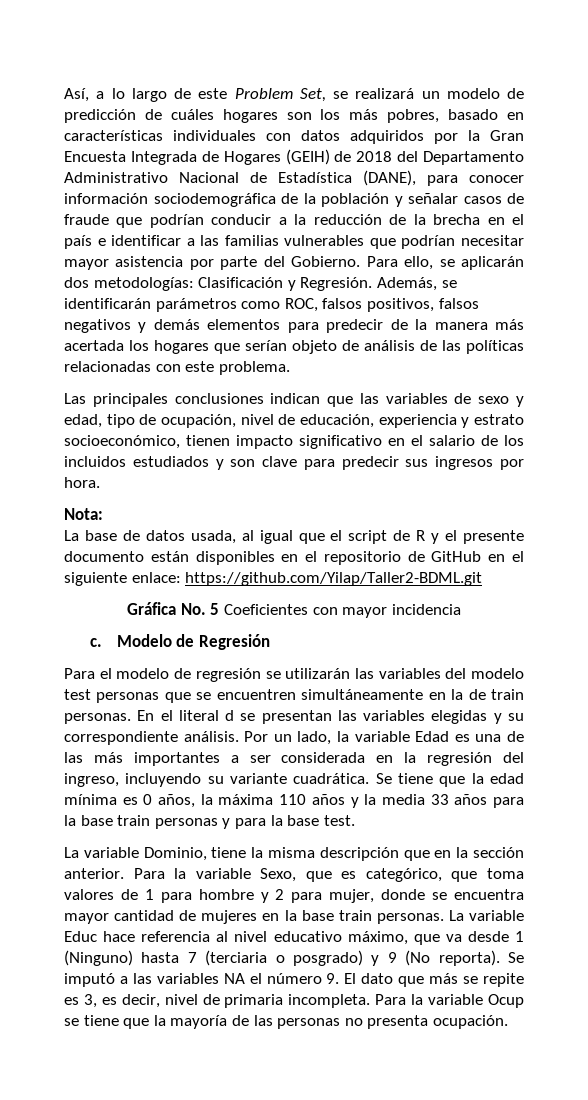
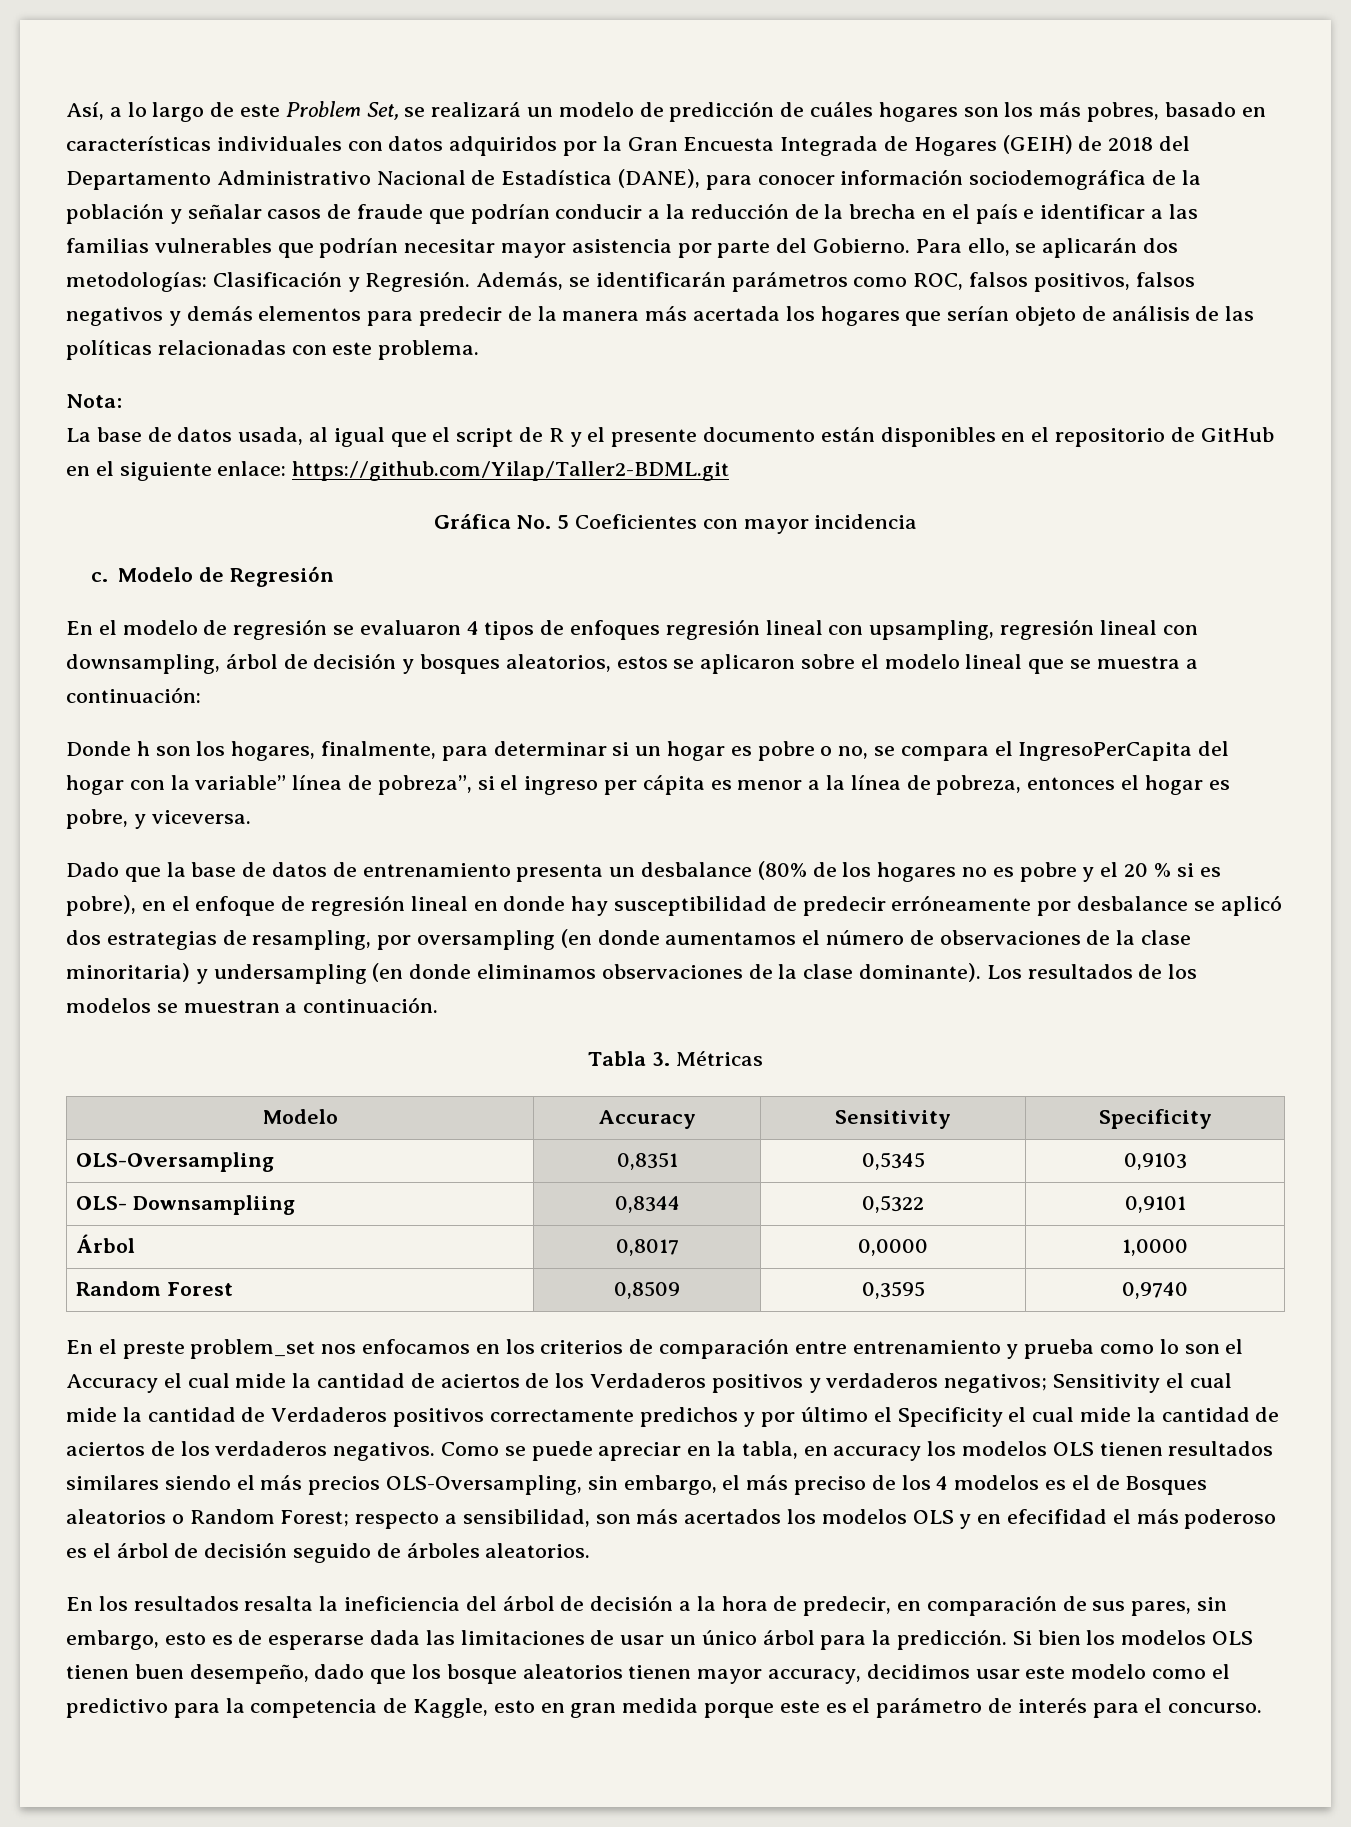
- Las principales conclusiones indican que las variables de sexo y edad, tipo de ocupación, nivel de educación, experiencia y estrato socioeconómico, tienen impacto significativo en el salario de los incluidos estudiados y son clave para predecir sus ingresos por hora.
- Para el modelo de regresión se utilizarán las variables del modelo test personas que se encuentren simultáneamente en la de train personas. En el literal d se presentan las variables elegidas y su correspondiente análisis. Por un lado, la variable Edad es una de las más importantes a ser considerada en la regresión del ingreso, incluyendo su variante cuadrática. Se tiene que la edad mínima es 0 años, la máxima 110 años y la media 33 años para la base train personas y para la base test.
- La variable Dominio, tiene la misma descripción que en la sección anterior. Para la variable Sexo, que es categórico, que toma valores de 1 para hombre y 2 para mujer, donde se encuentra mayor cantidad de mujeres en la base train personas. La variable Educ hace referencia al nivel educativo máximo, que va desde 1 (Ninguno) hasta 7 (terciaria o posgrado) y 9 (No reporta). Se imputó a las variables NA el número 9. El dato que más se repite es 3, es decir, nivel de primaria incompleta. Para la variable Ocup se tiene que la mayoría de las personas no presenta ocupación.
+ En el modelo de regresión se evaluaron 4 tipos de enfoques regresión lineal con upsampling, regresión lineal con downsampling, árbol de decisión y bosques aleatorios, estos se aplicaron sobre el modelo lineal que se muestra a continuación:
+ Donde h son los hogares, finalmente, para determinar si un hogar es pobre o no, se compara el IngresoPerCapita del hogar con la variable” línea de pobreza”, si el ingreso per cápita es menor a la línea de pobreza, entonces el hogar es pobre, y viceversa.
+ Dado que la base de datos de entrenamiento presenta un desbalance (80% de los hogares no es pobre y el 20 % si es pobre), en el enfoque de regresión lineal en donde hay susceptibilidad de predecir erróneamente por desbalance se aplicó dos estrategias de resampling, por oversampling (en donde aumentamos el número de observaciones de la clase minoritaria) y undersampling (en donde eliminamos observaciones de la clase dominante). Los resultados de los modelos se muestran a continuación.
+ Tabla 3. Métricas
+ Modelo | Accuracy | Sensitivity | Specificity
+ OLS-Oversampling | 0,8351 | 0,5345 | 0,9103
+ OLS- Downsampliing | 0,8344 | 0,5322 | 0,9101
+ Árbol | 0,8017 | 0,0000 | 1,0000
+ Random Forest | 0,8509 | 0,3595 | 0,9740
+ En el preste problem_set nos enfocamos en los criterios de comparación entre entrenamiento y prueba como lo son el Accuracy el cual mide la cantidad de aciertos de los Verdaderos positivos y verdaderos negativos; Sensitivity el cual mide la cantidad de Verdaderos positivos correctamente predichos y por último el Specificity el cual mide la cantidad de aciertos de los verdaderos negativos. Como se puede apreciar en la tabla, en accuracy los modelos OLS tienen resultados similares siendo el más precios OLS-Oversampling, sin embargo, el más preciso de los 4 modelos es el de Bosques aleatorios o Random Forest; respecto a sensibilidad, son más acertados los modelos OLS y en efecifidad el más poderoso es el árbol de decisión seguido de árboles aleatorios.
+ En los resultados resalta la ineficiencia del árbol de decisión a la hora de predecir, en comparación de sus pares, sin embargo, esto es de esperarse dada las limitaciones de usar un único árbol para la predicción. Si bien los modelos OLS tienen buen desempeño, dado que los bosque aleatorios tienen mayor accuracy, decidimos usar este modelo como el predictivo para la competencia de Kaggle, esto en gran medida porque este es el parámetro de interés para el concurso.

